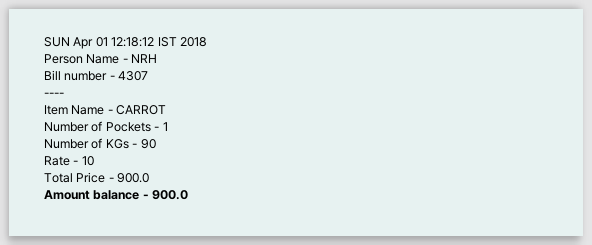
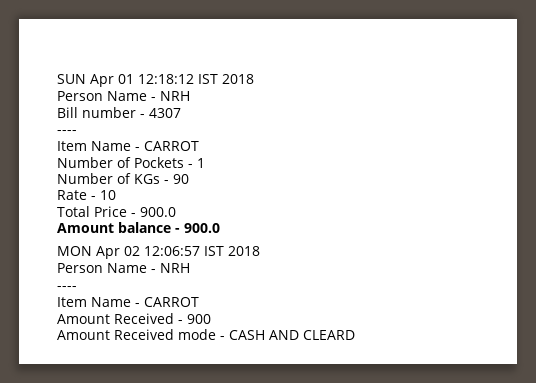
+ MON Apr 02 12:06:57 IST 2018
+ Person Name - NRH
+ ----
+ Item Name - CARROT
+ Amount Received - 900
+ Amount Received mode - CASH AND CLEARD

